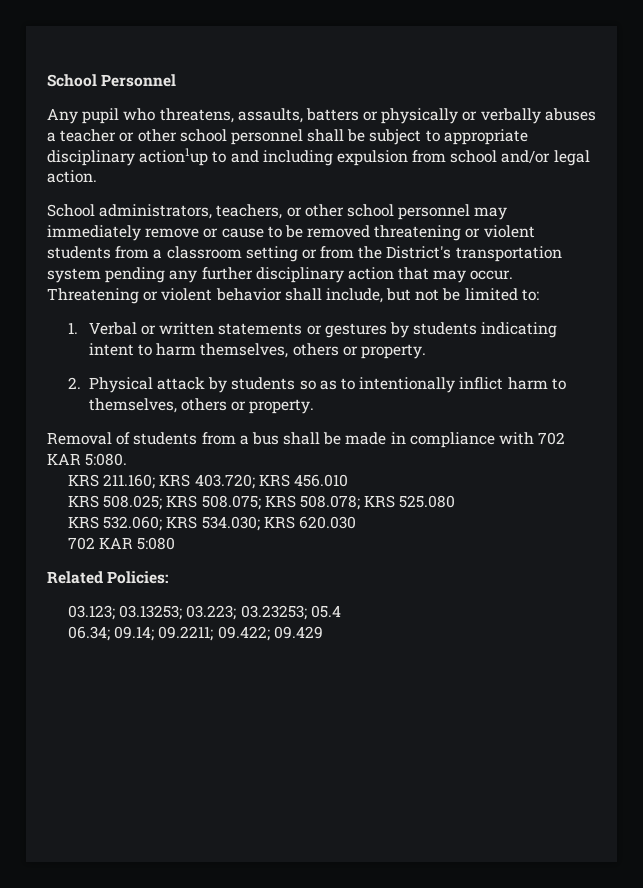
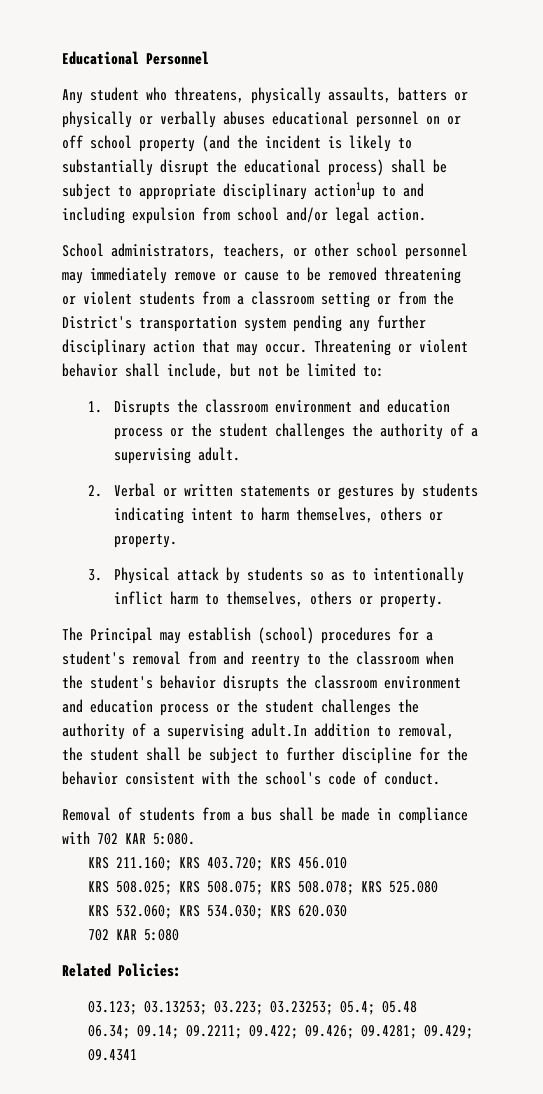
- School Personnel
+ Educational Personnel
- Any pupil who threatens, assaults, batters or physically or verbally abuses a teacher or other school personnel shall be subject to appropriate disciplinary action1up to and including expulsion from school and/or legal action.
+ Any student who threatens, physically assaults, batters or physically or verbally abuses educational personnel on or off school property (and the incident is likely to substantially disrupt the educational process) shall be subject to appropriate disciplinary action1up to and including expulsion from school and/or legal action.
- 1. Verbal or written statements or gestures by students indicating intent to harm themselves, others or property.
+ 1. Disrupts the classroom environment and education process or the student challenges the authority of a supervising adult.
+ 2. Verbal or written statements or gestures by students indicating intent to harm themselves, others or property.
- 2. Physical attack by students so as to intentionally inflict harm to themselves, others or property.
+ 3. Physical attack by students so as to intentionally inflict harm to themselves, others or property.
+ The Principal may establish (school) procedures for a student's removal from and reentry to the classroom when the student's behavior disrupts the classroom environment and education process or the student challenges the authority of a supervising adult.In addition to removal, the student shall be subject to further discipline for the behavior consistent with the school's code of conduct.
- 03.123; 03.13253; 03.223; 03.23253; 05.4
+ 03.123; 03.13253; 03.223; 03.23253; 05.4; 05.48
- 06.34; 09.14; 09.2211; 09.422; 09.429
+ 06.34; 09.14; 09.2211; 09.422; 09.426; 09.4281; 09.429; 09.4341

